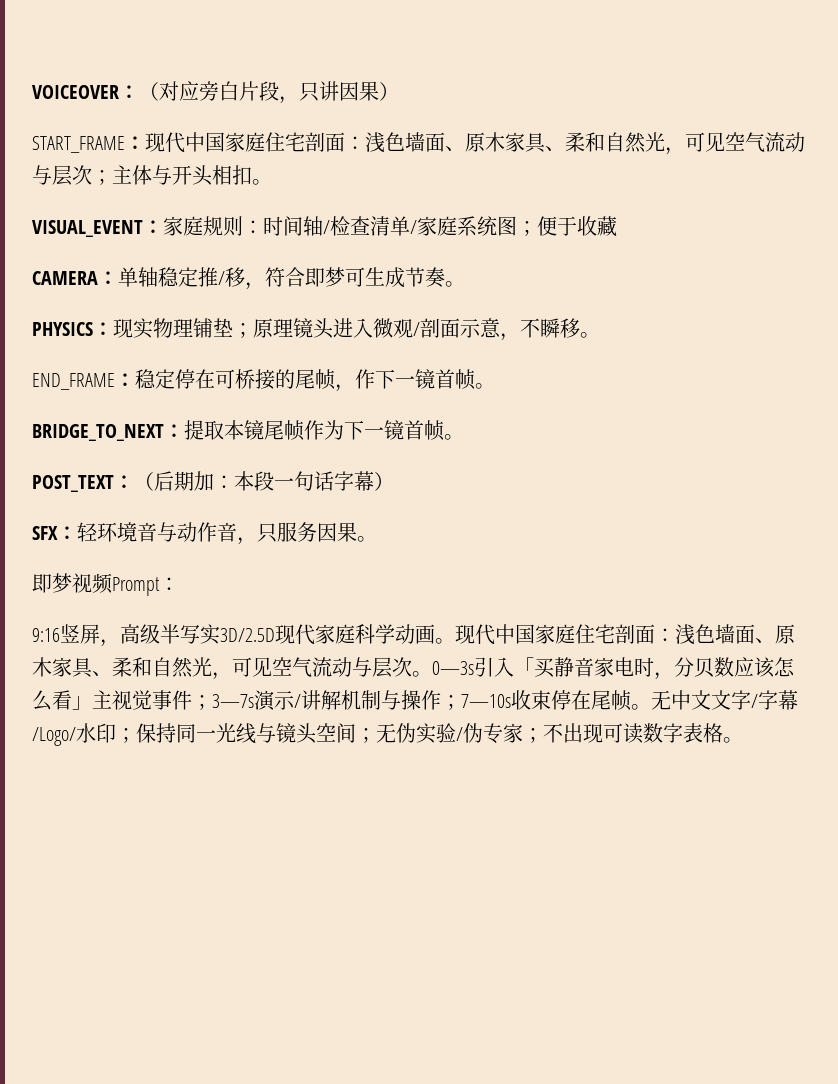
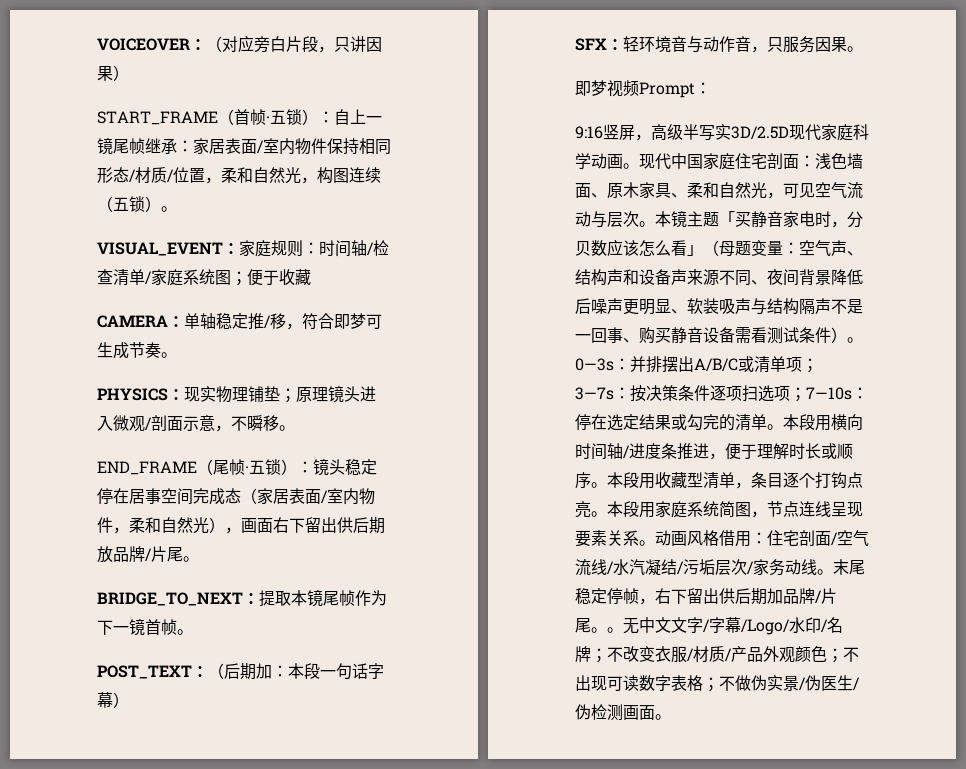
- START_FRAME：现代中国家庭住宅剖面：浅色墙面、原木家具、柔和自然光，可见空气流动与层次；主体与开头相扣。
+ START_FRAME（首帧·五锁）：自上一镜尾帧继承：家居表面/室内物件保持相同形态/材质/位置，柔和自然光，构图连续（五锁）。
- END_FRAME：稳定停在可桥接的尾帧，作下一镜首帧。
+ END_FRAME（尾帧·五锁）：镜头稳定停在居事空间完成态（家居表面/室内物件，柔和自然光），画面右下留出供后期放品牌/片尾。
- 0—3s引入「买静音家电时，分贝数应该怎么看」主视觉事件；3—7s演示/讲解机制与操作；7—10s收束停在尾帧。
+ 本镜主题「买静音家电时，分贝数应该怎么看」（母题变量：空气声、结构声和设备声来源不同、夜间背景降低后噪声更明显、软装吸声与结构隔声不是一回事、购买静音设备需看测试条件）。0—3s：并排摆出A/B/C或清单项；3—7s：按决策条件逐项扫选项；7—10s：停在选定结果或勾完的清单。本段用横向时间轴/进度条推进，便于理解时长或顺序。本段用收藏型清单，条目逐个打钩点亮。本段用家庭系统简图，节点连线呈现要素关系。动画风格借用：住宅剖面/空气流线/水汽凝结/污垢层次/家务动线。末尾稳定停帧，右下留出供后期加品牌/片尾。。
- 无中文文字/字幕/Logo/水印；保持同一光线与镜头空间；无伪实验/伪专家；不出现可读数字表格。
+ 无中文文字/字幕/Logo/水印/名牌；不改变衣服/材质/产品外观颜色；不出现可读数字表格；不做伪实景/伪医生/伪检测画面。

